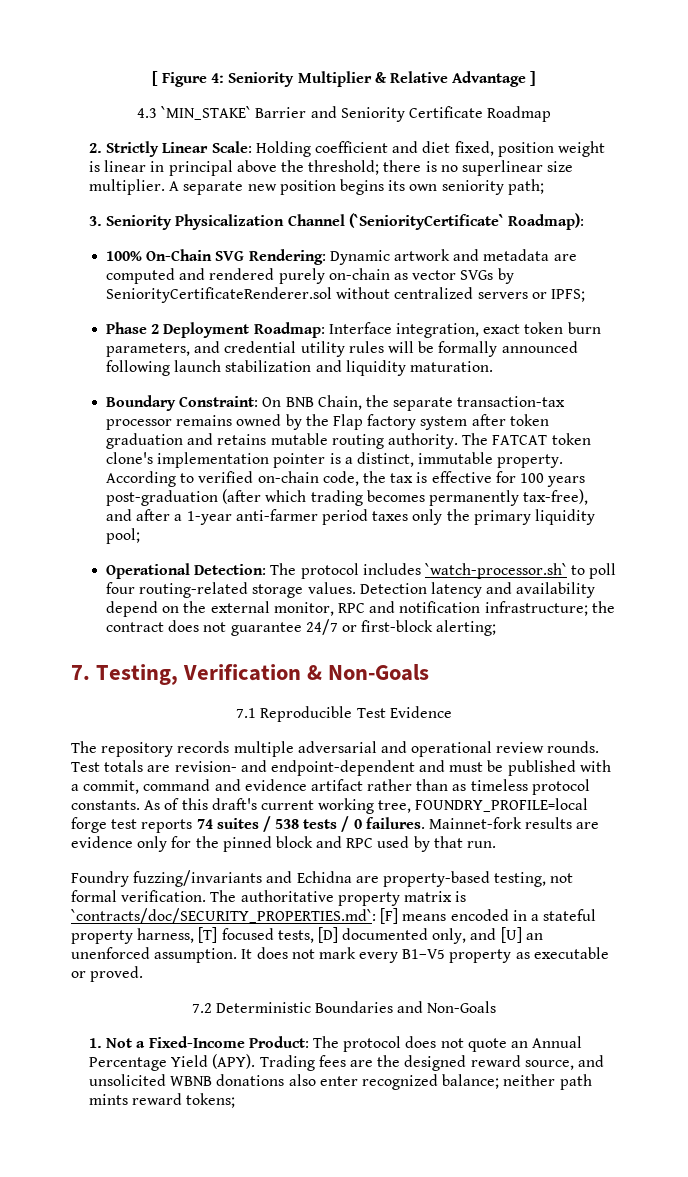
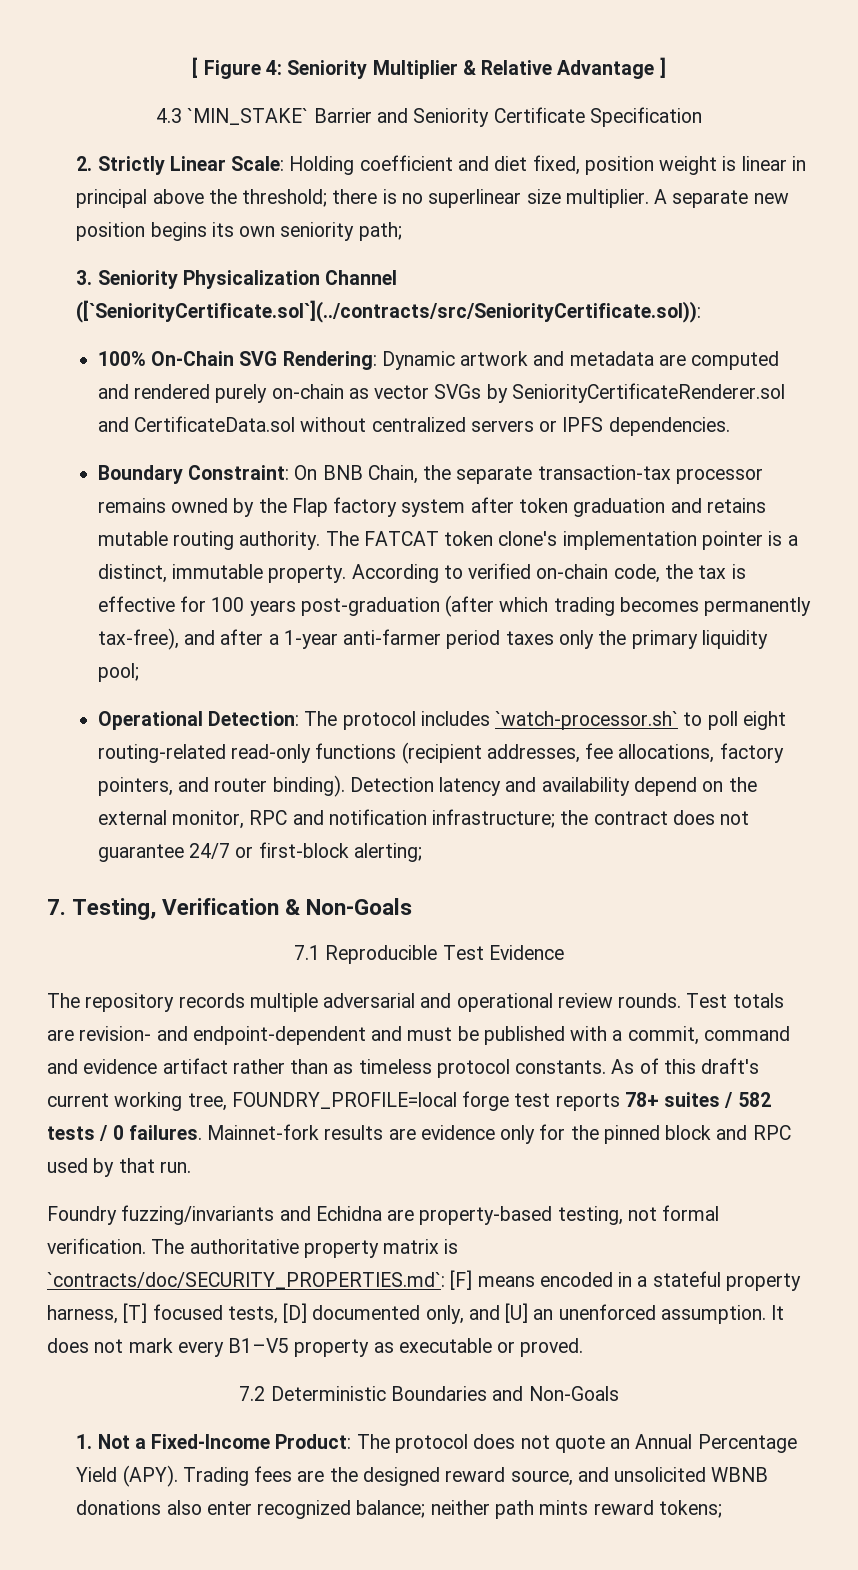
- 4.3 `MIN_STAKE` Barrier and Seniority Certificate Roadmap
+ 4.3 `MIN_STAKE` Barrier and Seniority Certificate Specification
- 3. Seniority Physicalization Channel (`SeniorityCertificate` Roadmap):
+ 3. Seniority Physicalization Channel ([`SeniorityCertificate.sol`](../contracts/src/SeniorityCertificate.sol)):
- 100% On-Chain SVG Rendering: Dynamic artwork and metadata are computed and rendered purely on-chain as vector SVGs by SeniorityCertificateRenderer.sol without centralized servers or IPFS;
- Phase 2 Deployment Roadmap: Interface integration, exact token burn parameters, and credential utility rules will be formally announced following launch stabilization and liquidity maturation.
+ 100% On-Chain SVG Rendering: Dynamic artwork and metadata are computed and rendered purely on-chain as vector SVGs by SeniorityCertificateRenderer.sol and CertificateData.sol without centralized servers or IPFS dependencies.
- Operational Detection: The protocol includes `watch-processor.sh` to poll four routing-related storage values.
+ Operational Detection: The protocol includes `watch-processor.sh` to poll eight routing-related read-only functions (recipient addresses, fee allocations, factory pointers, and router binding).
- As of this draft's current working tree, FOUNDRY_PROFILE=local forge test reports 74 suites / 538 tests / 0 failures.
+ As of this draft's current working tree, FOUNDRY_PROFILE=local forge test reports 78+ suites / 582 tests / 0 failures.

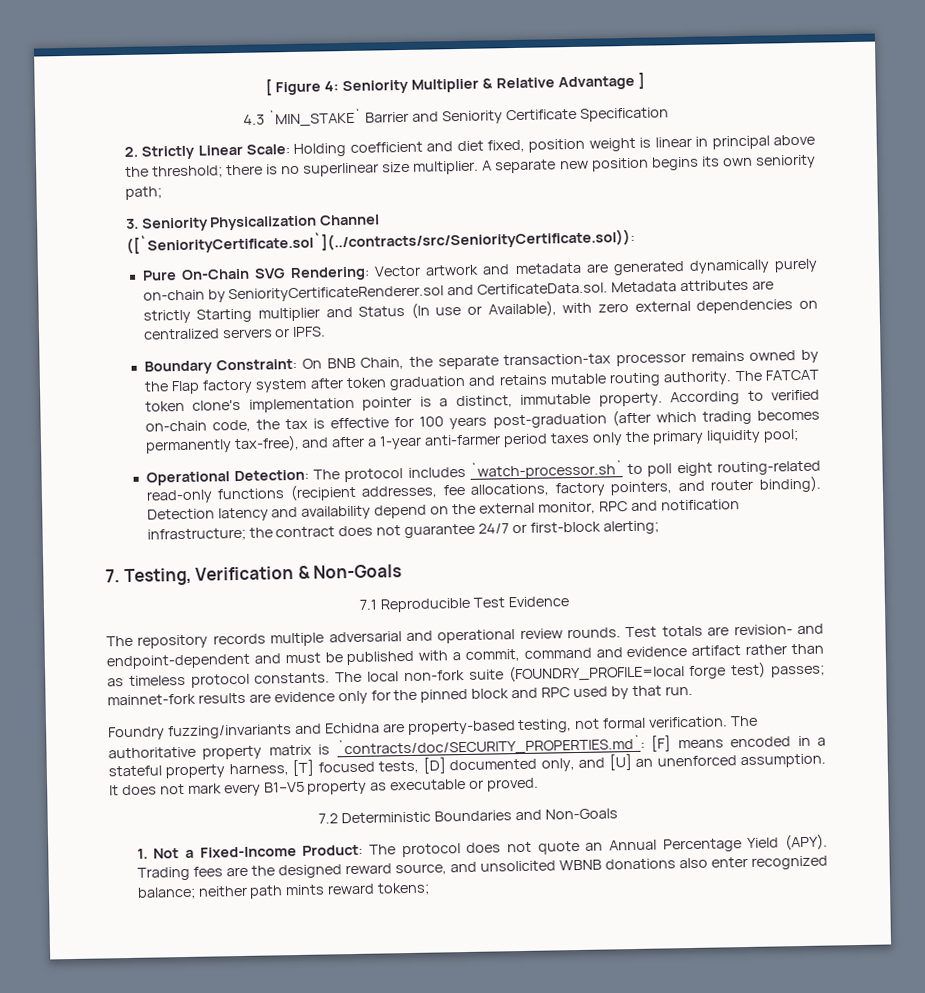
- 100% On-Chain SVG Rendering: Dynamic artwork and metadata are computed and rendered purely on-chain as vector SVGs by SeniorityCertificateRenderer.sol and CertificateData.sol without centralized servers or IPFS dependencies.
+ Pure On-Chain SVG Rendering: Vector artwork and metadata are generated dynamically purely on-chain by SeniorityCertificateRenderer.sol and CertificateData.sol. Metadata attributes are strictly Starting multiplier and Status (In use or Available), with zero external dependencies on centralized servers or IPFS.
- As of this draft's current working tree, FOUNDRY_PROFILE=local forge test reports 78+ suites / 582 tests / 0 failures. Mainnet-fork results are evidence only for the pinned block and RPC used by that run.
+ The local non-fork suite (FOUNDRY_PROFILE=local forge test) passes; mainnet-fork results are evidence only for the pinned block and RPC used by that run.

